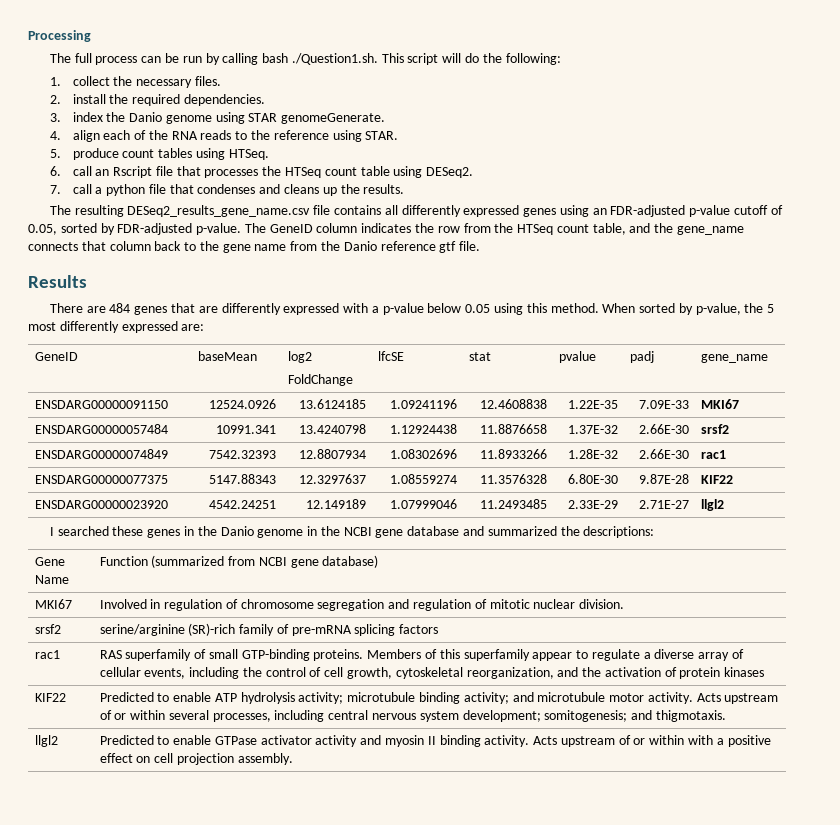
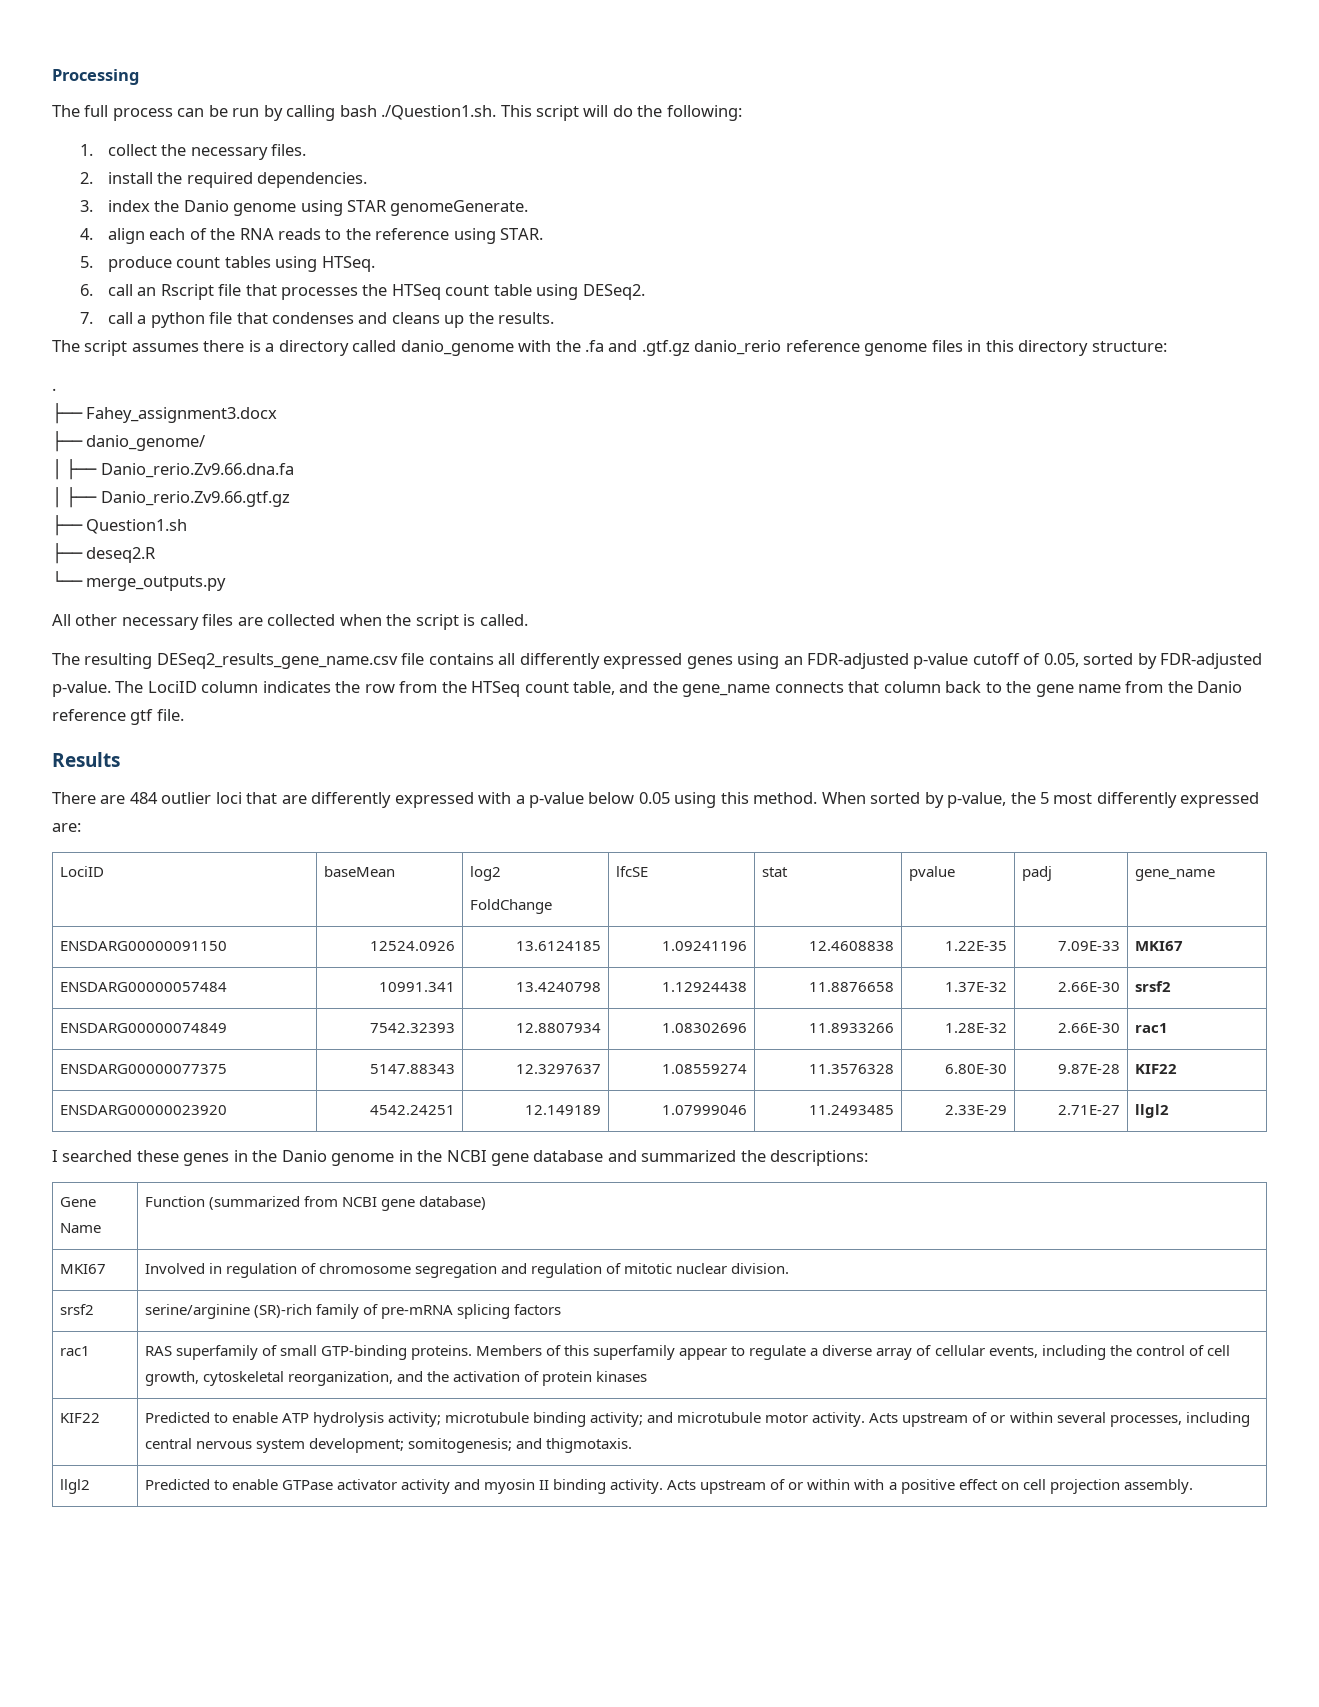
+ The script assumes there is a directory called danio_genome with the .fa and .gtf.gz danio_rerio reference genome files in this directory structure:
+ .
+ ├── Fahey_assignment3.docx
+ ├── danio_genome/
+ │ ├── Danio_rerio.Zv9.66.dna.fa
+ │ ├── Danio_rerio.Zv9.66.gtf.gz
+ ├── Question1.sh
+ ├── deseq2.R
+ └── merge_outputs.py
+ All other necessary files are collected when the script is called.
- The GeneID column indicates the row from the HTSeq count table, and the gene_name connects that column back to the gene name from the Danio reference gtf file.
+ The LociID column indicates the row from the HTSeq count table, and the gene_name connects that column back to the gene name from the Danio reference gtf file.
- There are 484 genes that are differently expressed with a p-value below 0.05 using this method.
+ There are 484 outlier loci that are differently expressed with a p-value below 0.05 using this method.
- GeneID | baseMean | log2
+ LociID | baseMean | log2

